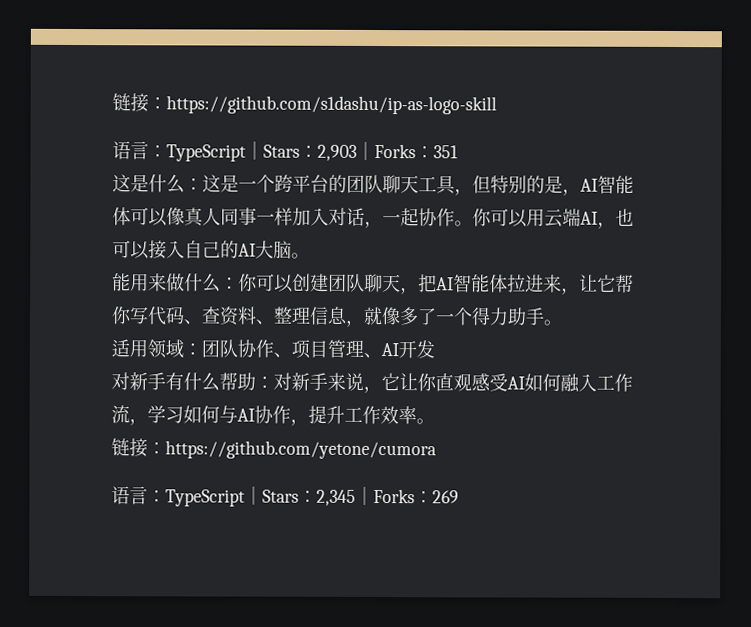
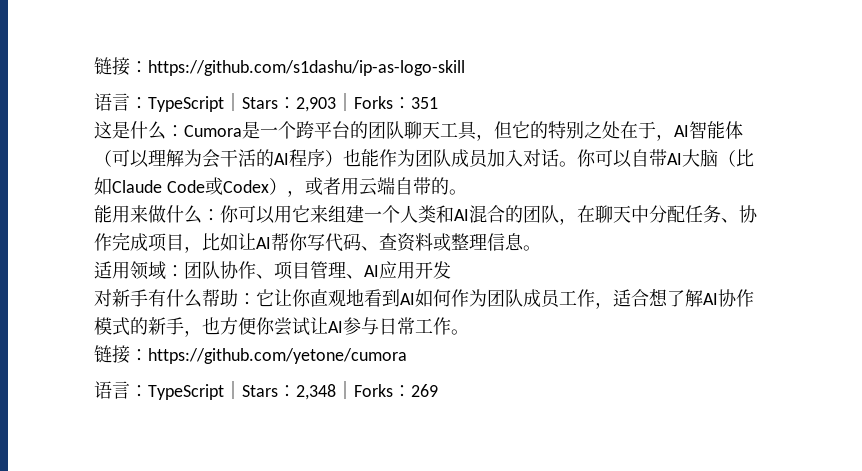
- 这是什么：这是一个跨平台的团队聊天工具，但特别的是，AI智能体可以像真人同事一样加入对话，一起协作。你可以用云端AI，也可以接入自己的AI大脑。
+ 这是什么：Cumora是一个跨平台的团队聊天工具，但它的特别之处在于，AI智能体（可以理解为会干活的AI程序）也能作为团队成员加入对话。你可以自带AI大脑（比如Claude Code或Codex），或者用云端自带的。
- 能用来做什么：你可以创建团队聊天，把AI智能体拉进来，让它帮你写代码、查资料、整理信息，就像多了一个得力助手。
+ 能用来做什么：你可以用它来组建一个人类和AI混合的团队，在聊天中分配任务、协作完成项目，比如让AI帮你写代码、查资料或整理信息。
- 适用领域：团队协作、项目管理、AI开发
+ 适用领域：团队协作、项目管理、AI应用开发
- 对新手有什么帮助：对新手来说，它让你直观感受AI如何融入工作流，学习如何与AI协作，提升工作效率。
+ 对新手有什么帮助：它让你直观地看到AI如何作为团队成员工作，适合想了解AI协作模式的新手，也方便你尝试让AI参与日常工作。
- 语言：TypeScript｜Stars：2,345｜Forks：269
+ 语言：TypeScript｜Stars：2,348｜Forks：269

